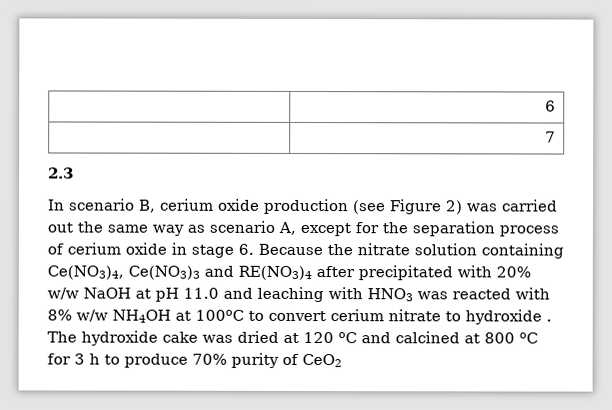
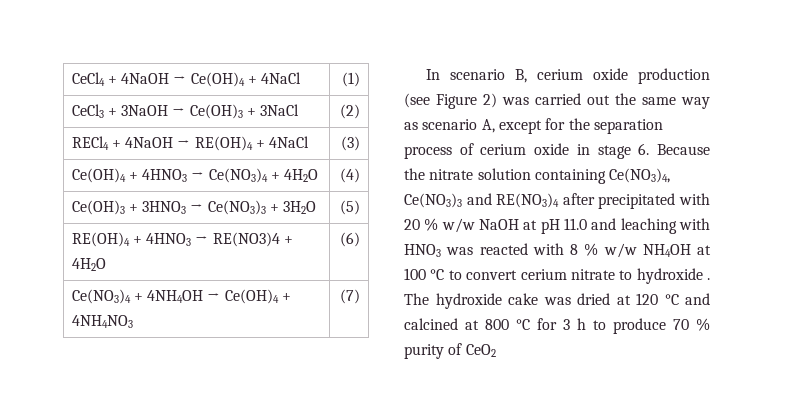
- | 6
- | 7
- 2.3
+ CeCl4 + 4NaOH → Ce(OH)4 + 4NaCl | (1)
+ CeCl3 + 3NaOH → Ce(OH)3 + 3NaCl | (2)
+ RECl4 + 4NaOH → RE(OH)4 + 4NaCl | (3)
+ Ce(OH)4 + 4HNO3 → Ce(NO3)4 + 4H2O | (4)
+ Ce(OH)3 + 3HNO3 → Ce(NO3)3 + 3H2O | (5)
+ RE(OH)4 + 4HNO3 → RE(NO3)4 + 4H2O | (6)
+ Ce(NO3)4 + 4NH4OH → Ce(OH)4 + 4NH4NO3 | (7)
- In scenario B, cerium oxide production (see Figure 2) was carried out the same way as scenario A, except for the separation process of cerium oxide in stage 6. Because the nitrate solution containing Ce(NO3)4, Ce(NO3)3 and RE(NO3)4 after precipitated with 20% w/w NaOH at pH 11.0 and leaching with HNO3 was reacted with 8% w/w NH4OH at 100oC to convert cerium nitrate to hydroxide .
+ In scenario B, cerium oxide production (see Figure 2) was carried out the same way as scenario A, except for the separation process of cerium oxide in stage 6. Because the nitrate solution containing Ce(NO3)4, Ce(NO3)3 and RE(NO3)4 after precipitated with 20 % w/w NaOH at pH 11.0 and leaching with HNO3 was reacted with 8 % w/w NH4OH at 100 °C to convert cerium nitrate to hydroxide .
- The hydroxide cake was dried at 120 oC and calcined at 800 oC for 3 h to produce 70% purity of CeO2
+ The hydroxide cake was dried at 120 °C and calcined at 800 °C for 3 h to produce 70 % purity of CeO2

